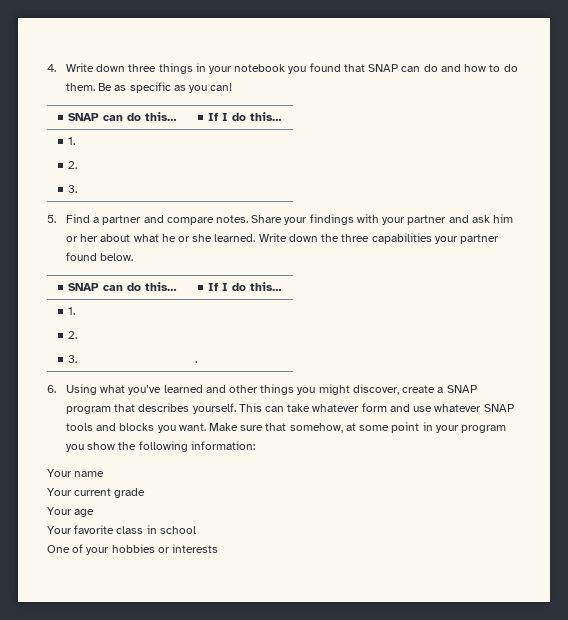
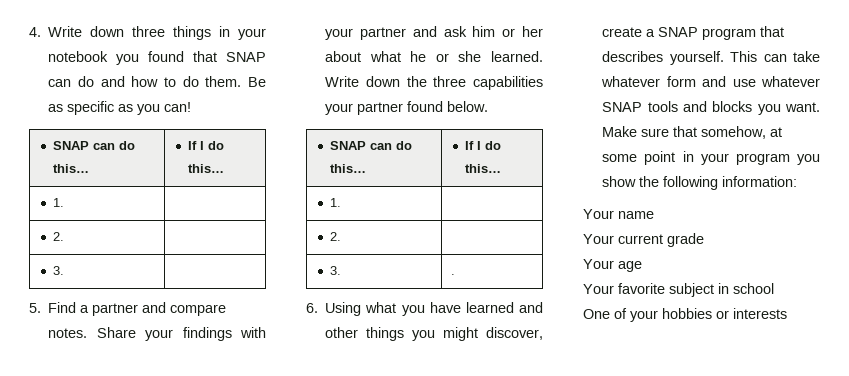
- 6. Using what you’ve learned and other things you might discover, create a SNAP program that describes yourself.
+ 6. Using what you have learned and other things you might discover, create a SNAP program that describes yourself.
- Your favorite class in school
+ Your favorite subject in school

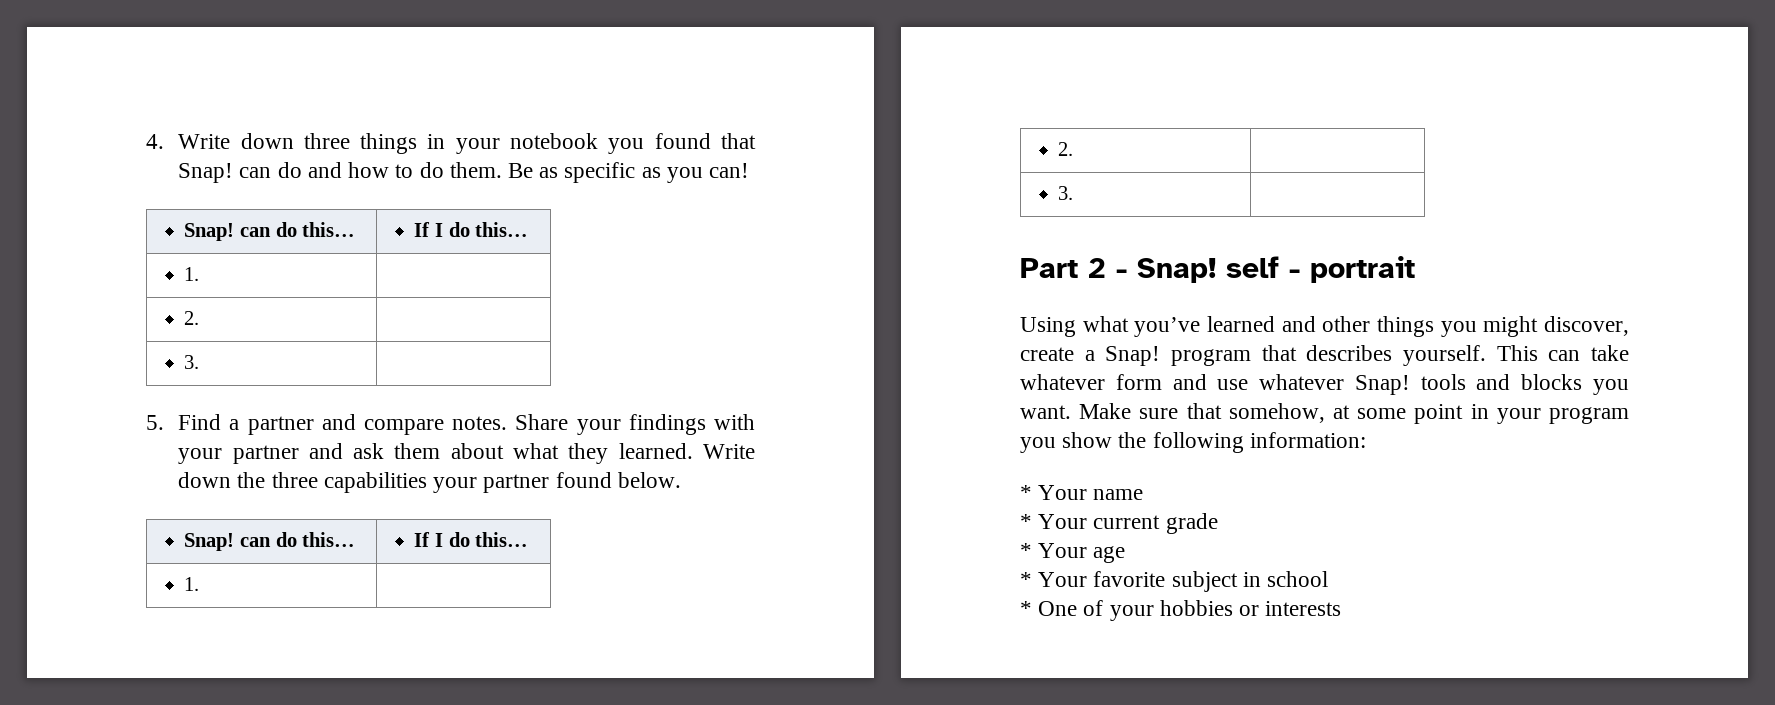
- 4. Write down three things in your notebook you found that SNAP can do and how to do them.
+ 4. Write down three things in your notebook you found that Snap! can do and how to do them.
  Be as specific as you can!
- SNAP can do this… | If I do this…
+ Snap! can do this… | If I do this…
- Share your findings with your partner and ask him or her about what he or she learned.
+ Share your findings with your partner and ask them about what they learned.
  Write down the three capabilities your partner found below.
- SNAP can do this… | If I do this…
+ Snap! can do this… | If I do this…
  1. |
  2. |
- 3. | .
- 6. Using what you have learned and other things you might discover, create a SNAP program that describes yourself.
+ 3. |
+ Part 2 - Snap! self - portrait
+ Using what you’ve learned and other things you might discover, create a Snap! program that describes yourself.
- This can take whatever form and use whatever SNAP tools and blocks you want.
+ This can take whatever form and use whatever Snap! tools and blocks you want.
- Your name
+ * Your name
- Your current grade
+ * Your current grade
- Your age
+ * Your age
- Your favorite subject in school
+ * Your favorite subject in school
- One of your hobbies or interests
+ * One of your hobbies or interests

